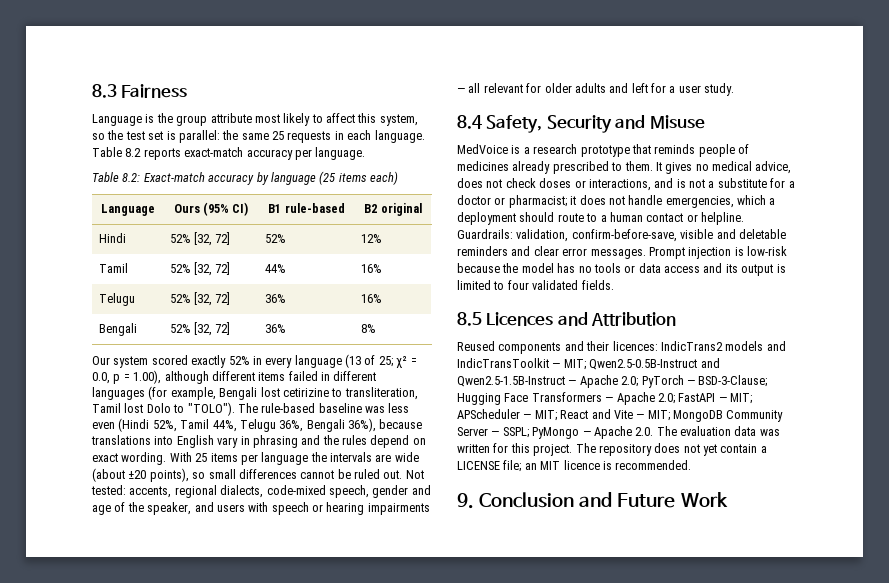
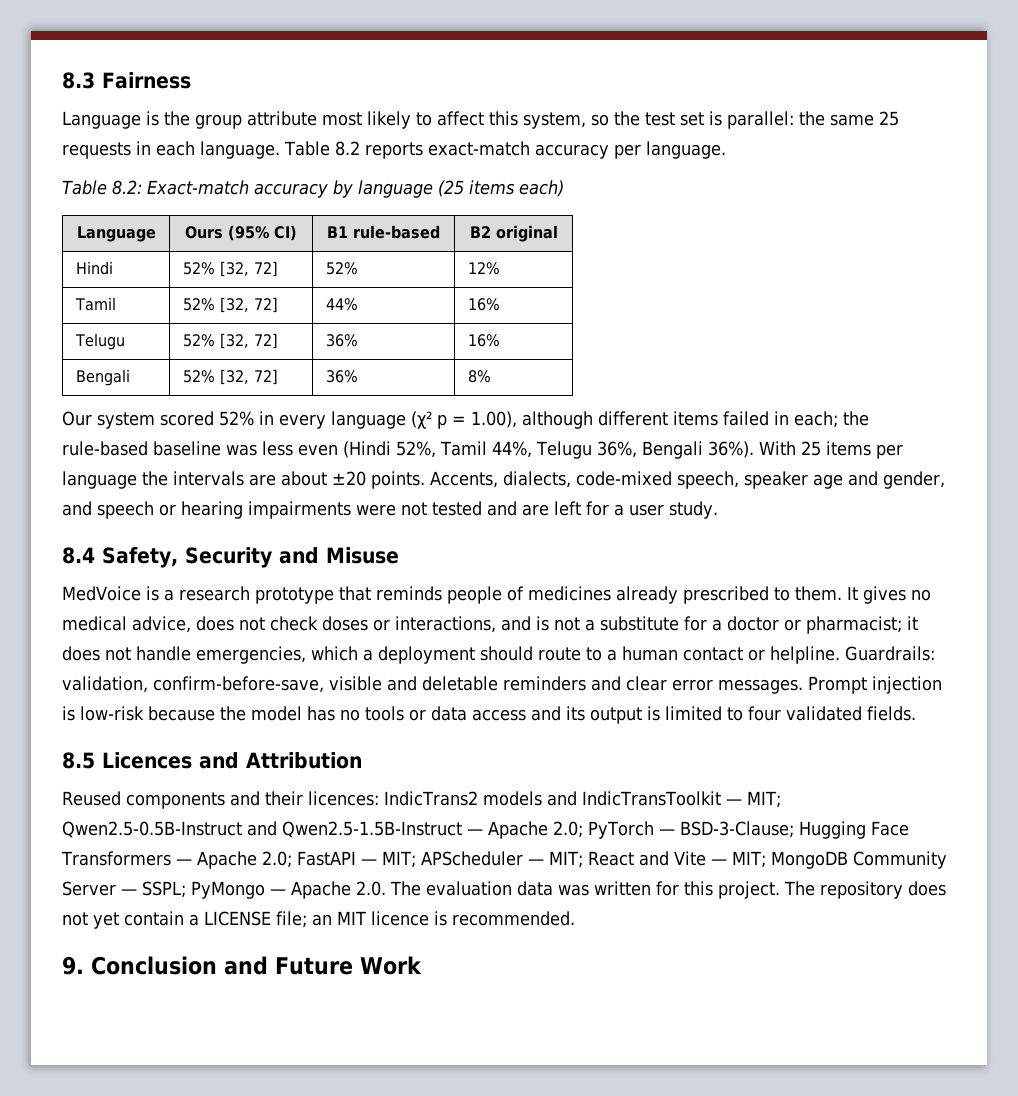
- Our system scored exactly 52% in every language (13 of 25; χ² = 0.0, p = 1.00), although different items failed in different languages (for example, Bengali lost cetirizine to transliteration, Tamil lost Dolo to "TOLO"). The rule-based baseline was less even (Hindi 52%, Tamil 44%, Telugu 36%, Bengali 36%), because translations into English vary in phrasing and the rules depend on exact wording.
+ Our system scored 52% in every language (χ² p = 1.00), although different items failed in each; the rule-based baseline was less even (Hindi 52%, Tamil 44%, Telugu 36%, Bengali 36%).
- With 25 items per language the intervals are wide (about ±20 points), so small differences cannot be ruled out. Not tested: accents, regional dialects, code-mixed speech, gender and age of the speaker, and users with speech or hearing impairments — all relevant for older adults and left for a user study.
+ With 25 items per language the intervals are about ±20 points. Accents, dialects, code-mixed speech, speaker age and gender, and speech or hearing impairments were not tested and are left for a user study.

